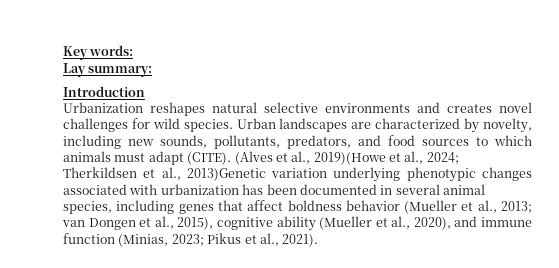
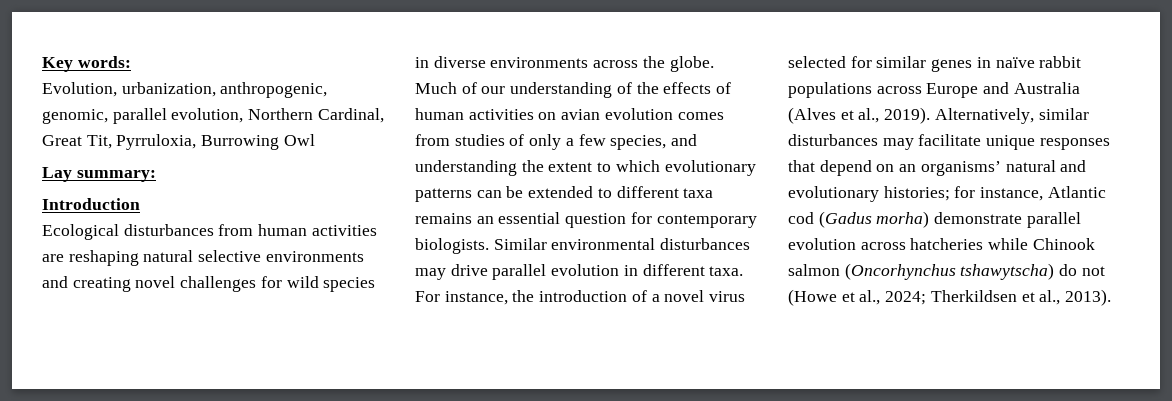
+ Evolution, urbanization, anthropogenic, genomic, parallel evolution, Northern Cardinal, Great Tit, Pyrruloxia, Burrowing Owl
  Lay summary:
  Introduction
- Urbanization reshapes natural selective environments and creates novel challenges for wild species. Urban landscapes are characterized by novelty, including new sounds, pollutants, predators, and food sources to which animals must adapt (CITE). (Alves et al., 2019)(Howe et al., 2024; Therkildsen et al., 2013)Genetic variation underlying phenotypic changes associated with urbanization has been documented in several animal species, including genes that affect boldness behavior (Mueller et al., 2013; van Dongen et al., 2015), cognitive ability (Mueller et al., 2020), and immune function (Minias, 2023; Pikus et al., 2021).
+ Ecological disturbances from human activities are reshaping natural selective environments and creating novel challenges for wild species in diverse environments across the globe. Much of our understanding of the effects of human activities on avian evolution comes from studies of only a few species, and understanding the extent to which evolutionary patterns can be extended to different taxa remains an essential question for contemporary biologists. Similar environmental disturbances may drive parallel evolution in different taxa. For instance, the introduction of a novel virus selected for similar genes in naïve rabbit populations across Europe and Australia (Alves et al., 2019). Alternatively, similar disturbances may facilitate unique responses that depend on an organisms’ natural and evolutionary histories; for instance, Atlantic cod (Gadus morha) demonstrate parallel evolution across hatcheries while Chinook salmon (Oncorhynchus tshawytscha) do not (Howe et al., 2024; Therkildsen et al., 2013).

